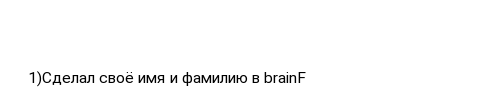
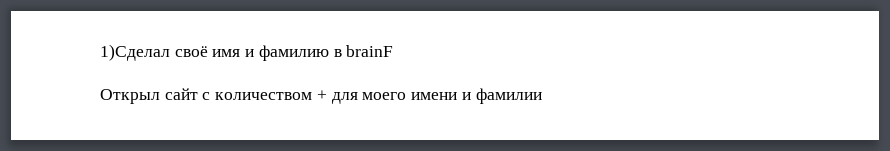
+ Открыл сайт с количеством + для моего имени и фамилии

